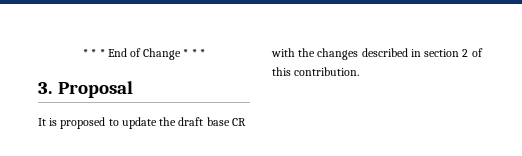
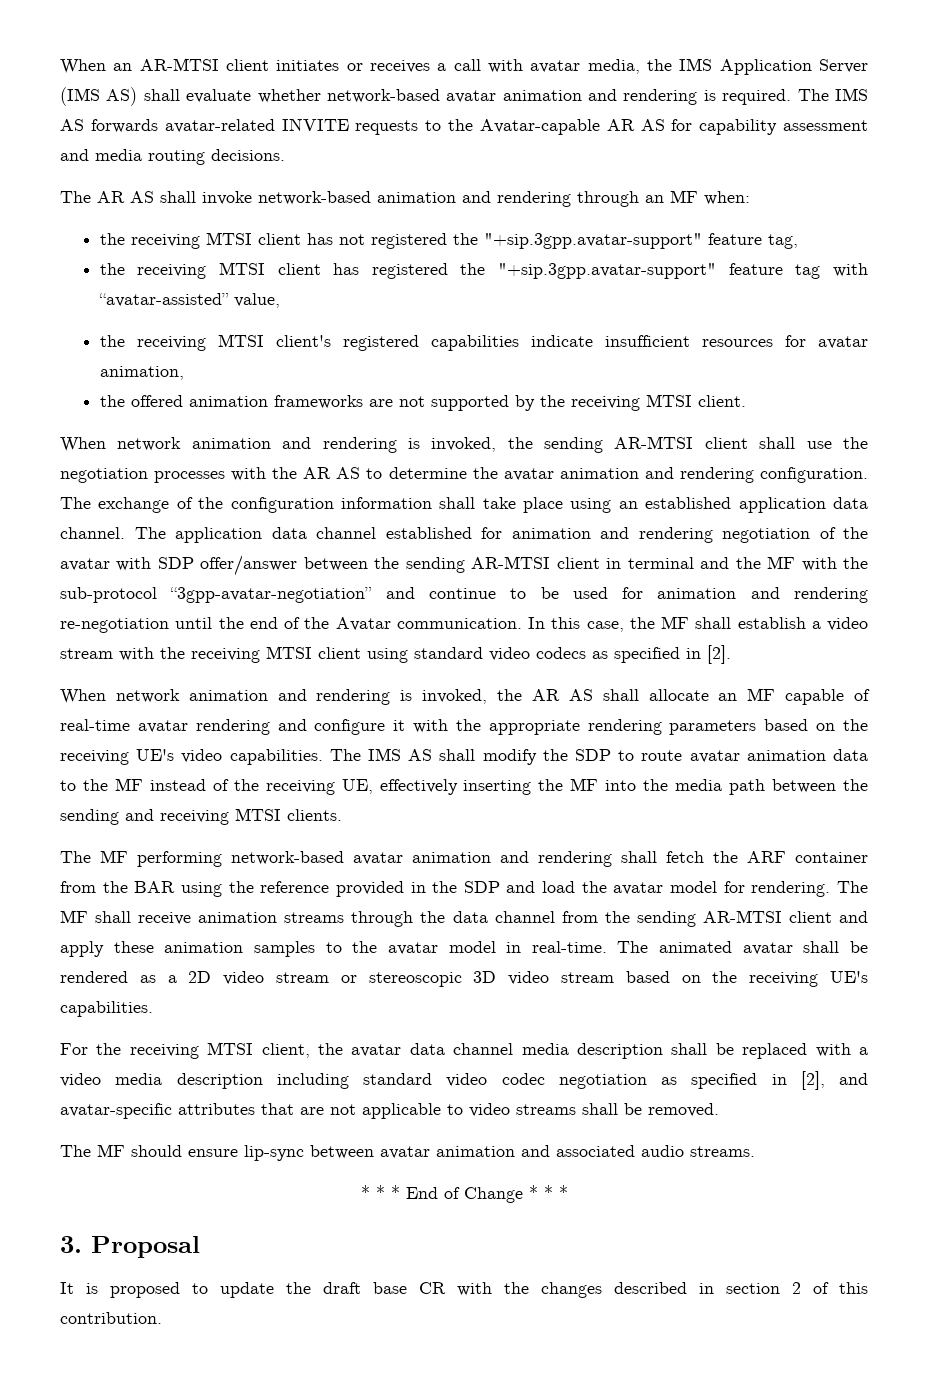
+ When an AR-MTSI client initiates or receives a call with avatar media, the IMS Application Server (IMS AS) shall evaluate whether network-based avatar animation and rendering is required. The IMS AS forwards avatar-related INVITE requests to the Avatar-capable AR AS for capability assessment and media routing decisions.
+ The AR AS shall invoke network-based animation and rendering through an MF when:
+ the receiving MTSI client has not registered the "+sip.3gpp.avatar-support" feature tag,
+ the receiving MTSI client has registered the "+sip.3gpp.avatar-support" feature tag with “avatar-assisted” value,
+ the receiving MTSI client's registered capabilities indicate insufficient resources for avatar animation,
+ the offered animation frameworks are not supported by the receiving MTSI client.
+ When network animation and rendering is invoked, the sending AR-MTSI client shall use the negotiation processes with the AR AS to determine the avatar animation and rendering configuration. The exchange of the configuration information shall take place using an established application data channel. The application data channel established for animation and rendering negotiation of the avatar with SDP offer/answer between the sending AR-MTSI client in terminal and the MF with the sub-protocol “3gpp-avatar-negotiation” and continue to be used for animation and rendering re-negotiation until the end of the Avatar communication. In this case, the MF shall establish a video stream with the receiving MTSI client using standard video codecs as specified in [2].
+ When network animation and rendering is invoked, the AR AS shall allocate an MF capable of real-time avatar rendering and configure it with the appropriate rendering parameters based on the receiving UE's video capabilities. The IMS AS shall modify the SDP to route avatar animation data to the MF instead of the receiving UE, effectively inserting the MF into the media path between the sending and receiving MTSI clients.
+ The MF performing network-based avatar animation and rendering shall fetch the ARF container from the BAR using the reference provided in the SDP and load the avatar model for rendering. The MF shall receive animation streams through the data channel from the sending AR-MTSI client and apply these animation samples to the avatar model in real-time. The animated avatar shall be rendered as a 2D video stream or stereoscopic 3D video stream based on the receiving UE's capabilities.
+ For the receiving MTSI client, the avatar data channel media description shall be replaced with a video media description including standard video codec negotiation as specified in [2], and avatar-specific attributes that are not applicable to video streams shall be removed.
+ The MF should ensure lip-sync between avatar animation and associated audio streams.

